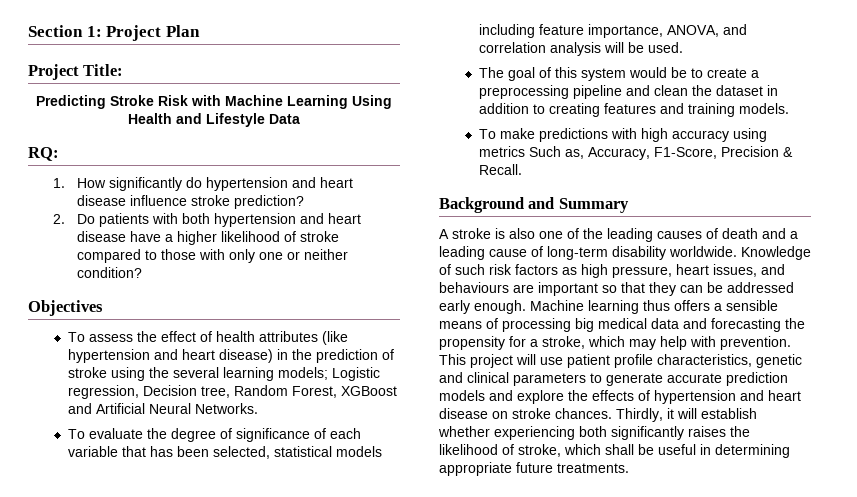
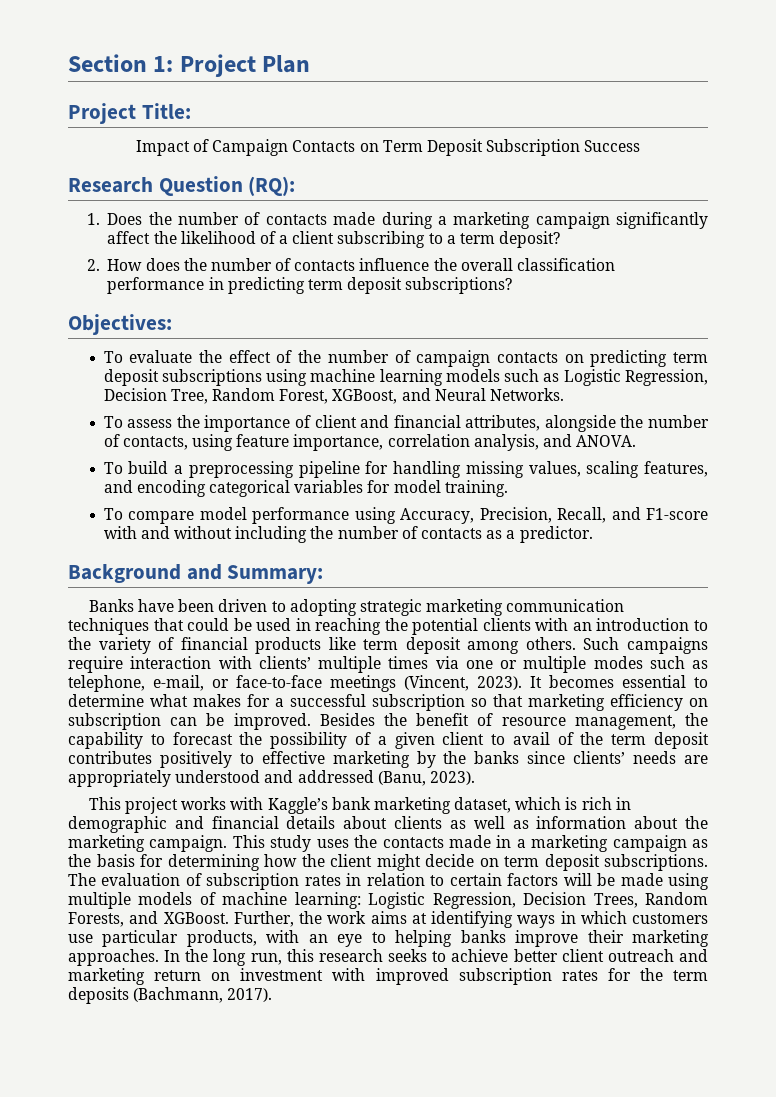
- Predicting Stroke Risk with Machine Learning Using Health and Lifestyle Data
- RQ:
- 1. How significantly do hypertension and heart disease influence stroke prediction?
- 2. Do patients with both hypertension and heart disease have a higher likelihood of stroke compared to those with only one or neither condition?
- Objectives
- To assess the effect of health attributes (like hypertension and heart disease) in the prediction of stroke using the several learning models; Logistic regression, Decision tree, Random Forest, XGBoost and Artificial Neural Networks.
- To evaluate the degree of significance of each variable that has been selected, statistical models including feature importance, ANOVA, and correlation analysis will be used.
- The goal of this system would be to create a preprocessing pipeline and clean the dataset in addition to creating features and training models.
- To make predictions with high accuracy using metrics Such as, Accuracy, F1-Score, Precision & Recall.
- Background and Summary
- A stroke is also one of the leading causes of death and a leading cause of long-term disability worldwide. Knowledge of such risk factors as high pressure, heart issues, and behaviours are important so that they can be addressed early enough. Machine learning thus offers a sensible means of processing big medical data and forecasting the propensity for a stroke, which may help with prevention. This project will use patient profile characteristics, genetic and clinical parameters to generate accurate prediction models and explore the effects of hypertension and heart disease on stroke chances. Thirdly, it will establish whether experiencing both significantly raises the likelihood of stroke, which shall be useful in determining appropriate future treatments.
+ Impact of Campaign Contacts on Term Deposit Subscription Success
+ Research Question (RQ):
+ 1. Does the number of contacts made during a marketing campaign significantly affect the likelihood of a client subscribing to a term deposit?
+ 2. How does the number of contacts influence the overall classification performance in predicting term deposit subscriptions?
+ Objectives:
+ To evaluate the effect of the number of campaign contacts on predicting term deposit subscriptions using machine learning models such as Logistic Regression, Decision Tree, Random Forest, XGBoost, and Neural Networks.
+ To assess the importance of client and financial attributes, alongside the number of contacts, using feature importance, correlation analysis, and ANOVA.
+ To build a preprocessing pipeline for handling missing values, scaling features, and encoding categorical variables for model training.
+ To compare model performance using Accuracy, Precision, Recall, and F1-score with and without including the number of contacts as a predictor.
+ Background and Summary:
+ Banks have been driven to adopting strategic marketing communication techniques that could be used in reaching the potential clients with an introduction to the variety of financial products like term deposit among others. Such campaigns require interaction with clients’ multiple times via one or multiple modes such as telephone, e-mail, or face-to-face meetings (Vincent, 2023). It becomes essential to determine what makes for a successful subscription so that marketing efficiency on subscription can be improved. Besides the benefit of resource management, the capability to forecast the possibility of a given client to avail of the term deposit contributes positively to effective marketing by the banks since clients’ needs are appropriately understood and addressed (Banu, 2023).
+ This project works with Kaggle’s bank marketing dataset, which is rich in demographic and financial details about clients as well as information about the marketing campaign. This study uses the contacts made in a marketing campaign as the basis for determining how the client might decide on term deposit subscriptions. The evaluation of subscription rates in relation to certain factors will be made using multiple models of machine learning: Logistic Regression, Decision Trees, Random Forests, and XGBoost. Further, the work aims at identifying ways in which customers use particular products, with an eye to helping banks improve their marketing approaches. In the long run, this research seeks to achieve better client outreach and marketing return on investment with improved subscription rates for the term deposits (Bachmann, 2017).

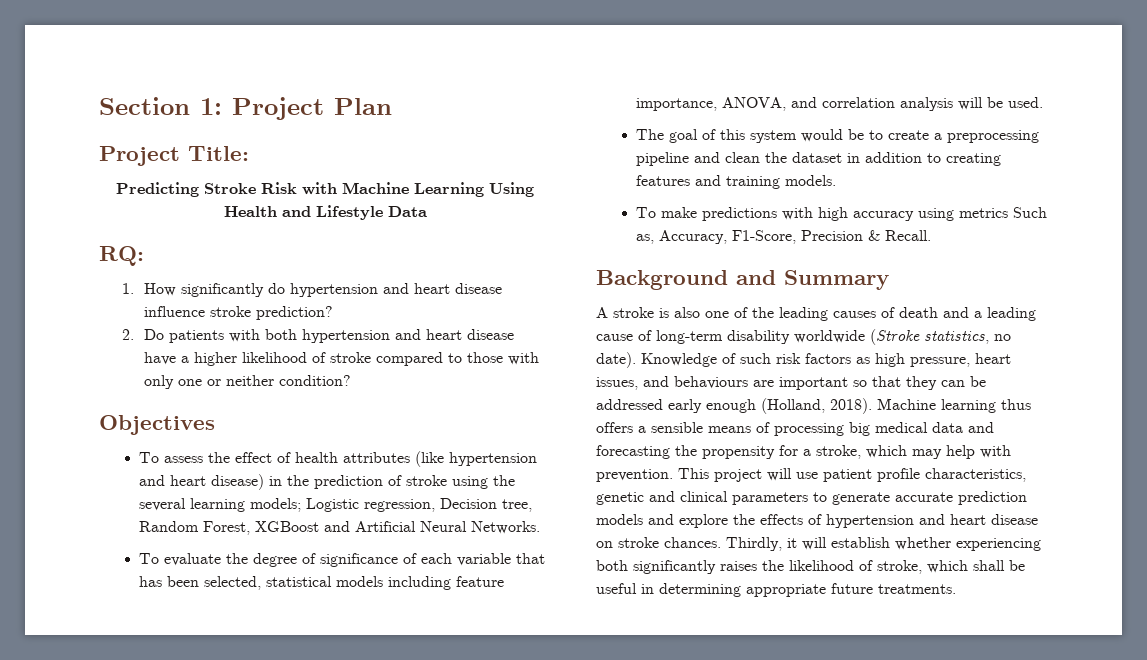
- Impact of Campaign Contacts on Term Deposit Subscription Success
- Research Question (RQ):
- 1. Does the number of contacts made during a marketing campaign significantly affect the likelihood of a client subscribing to a term deposit?
- 2. How does the number of contacts influence the overall classification performance in predicting term deposit subscriptions?
- Objectives:
- To evaluate the effect of the number of campaign contacts on predicting term deposit subscriptions using machine learning models such as Logistic Regression, Decision Tree, Random Forest, XGBoost, and Neural Networks.
- To assess the importance of client and financial attributes, alongside the number of contacts, using feature importance, correlation analysis, and ANOVA.
- To build a preprocessing pipeline for handling missing values, scaling features, and encoding categorical variables for model training.
- To compare model performance using Accuracy, Precision, Recall, and F1-score with and without including the number of contacts as a predictor.
- Background and Summary:
- Banks have been driven to adopting strategic marketing communication techniques that could be used in reaching the potential clients with an introduction to the variety of financial products like term deposit among others. Such campaigns require interaction with clients’ multiple times via one or multiple modes such as telephone, e-mail, or face-to-face meetings (Vincent, 2023). It becomes essential to determine what makes for a successful subscription so that marketing efficiency on subscription can be improved. Besides the benefit of resource management, the capability to forecast the possibility of a given client to avail of the term deposit contributes positively to effective marketing by the banks since clients’ needs are appropriately understood and addressed (Banu, 2023).
- This project works with Kaggle’s bank marketing dataset, which is rich in demographic and financial details about clients as well as information about the marketing campaign. This study uses the contacts made in a marketing campaign as the basis for determining how the client might decide on term deposit subscriptions. The evaluation of subscription rates in relation to certain factors will be made using multiple models of machine learning: Logistic Regression, Decision Trees, Random Forests, and XGBoost. Further, the work aims at identifying ways in which customers use particular products, with an eye to helping banks improve their marketing approaches. In the long run, this research seeks to achieve better client outreach and marketing return on investment with improved subscription rates for the term deposits (Bachmann, 2017).
+ Predicting Stroke Risk with Machine Learning Using Health and Lifestyle Data
+ RQ:
+ 1. How significantly do hypertension and heart disease influence stroke prediction?
+ 2. Do patients with both hypertension and heart disease have a higher likelihood of stroke compared to those with only one or neither condition?
+ Objectives
+ To assess the effect of health attributes (like hypertension and heart disease) in the prediction of stroke using the several learning models; Logistic regression, Decision tree, Random Forest, XGBoost and Artificial Neural Networks.
+ To evaluate the degree of significance of each variable that has been selected, statistical models including feature importance, ANOVA, and correlation analysis will be used.
+ The goal of this system would be to create a preprocessing pipeline and clean the dataset in addition to creating features and training models.
+ To make predictions with high accuracy using metrics Such as, Accuracy, F1-Score, Precision & Recall.
+ Background and Summary
+ A stroke is also one of the leading causes of death and a leading cause of long-term disability worldwide (Stroke statistics, no date). Knowledge of such risk factors as high pressure, heart issues, and behaviours are important so that they can be addressed early enough (Holland, 2018). Machine learning thus offers a sensible means of processing big medical data and forecasting the propensity for a stroke, which may help with prevention. This project will use patient profile characteristics, genetic and clinical parameters to generate accurate prediction models and explore the effects of hypertension and heart disease on stroke chances. Thirdly, it will establish whether experiencing both significantly raises the likelihood of stroke, which shall be useful in determining appropriate future treatments.

